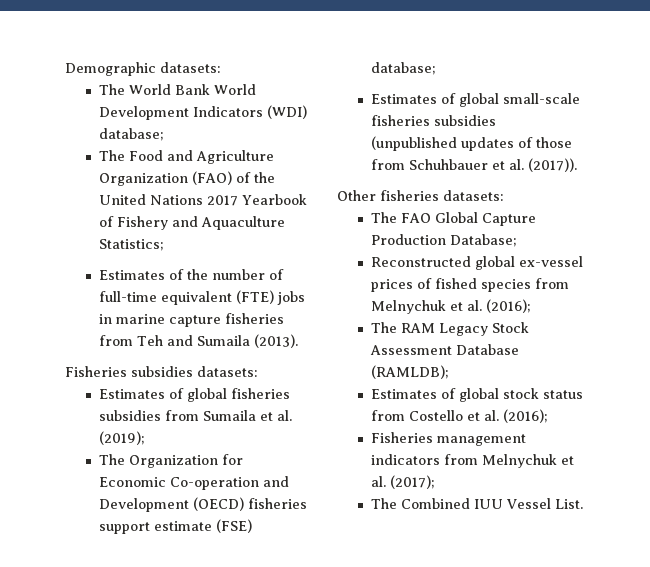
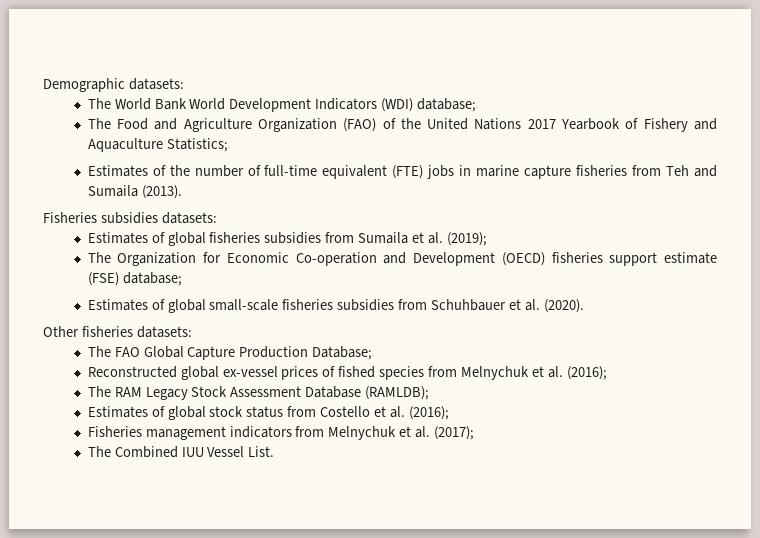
- Estimates of global small-scale fisheries subsidies (unpublished updates of those from Schuhbauer et al. (2017)).
+ Estimates of global small-scale fisheries subsidies from Schuhbauer et al. (2020).

